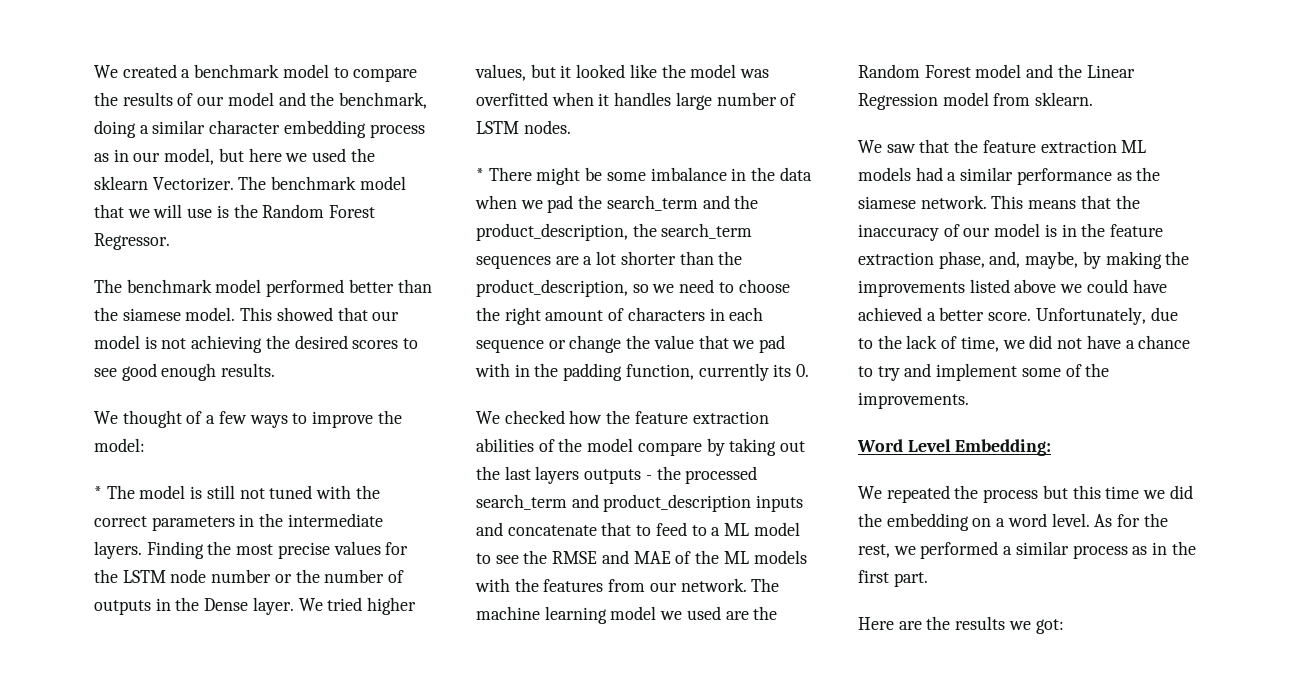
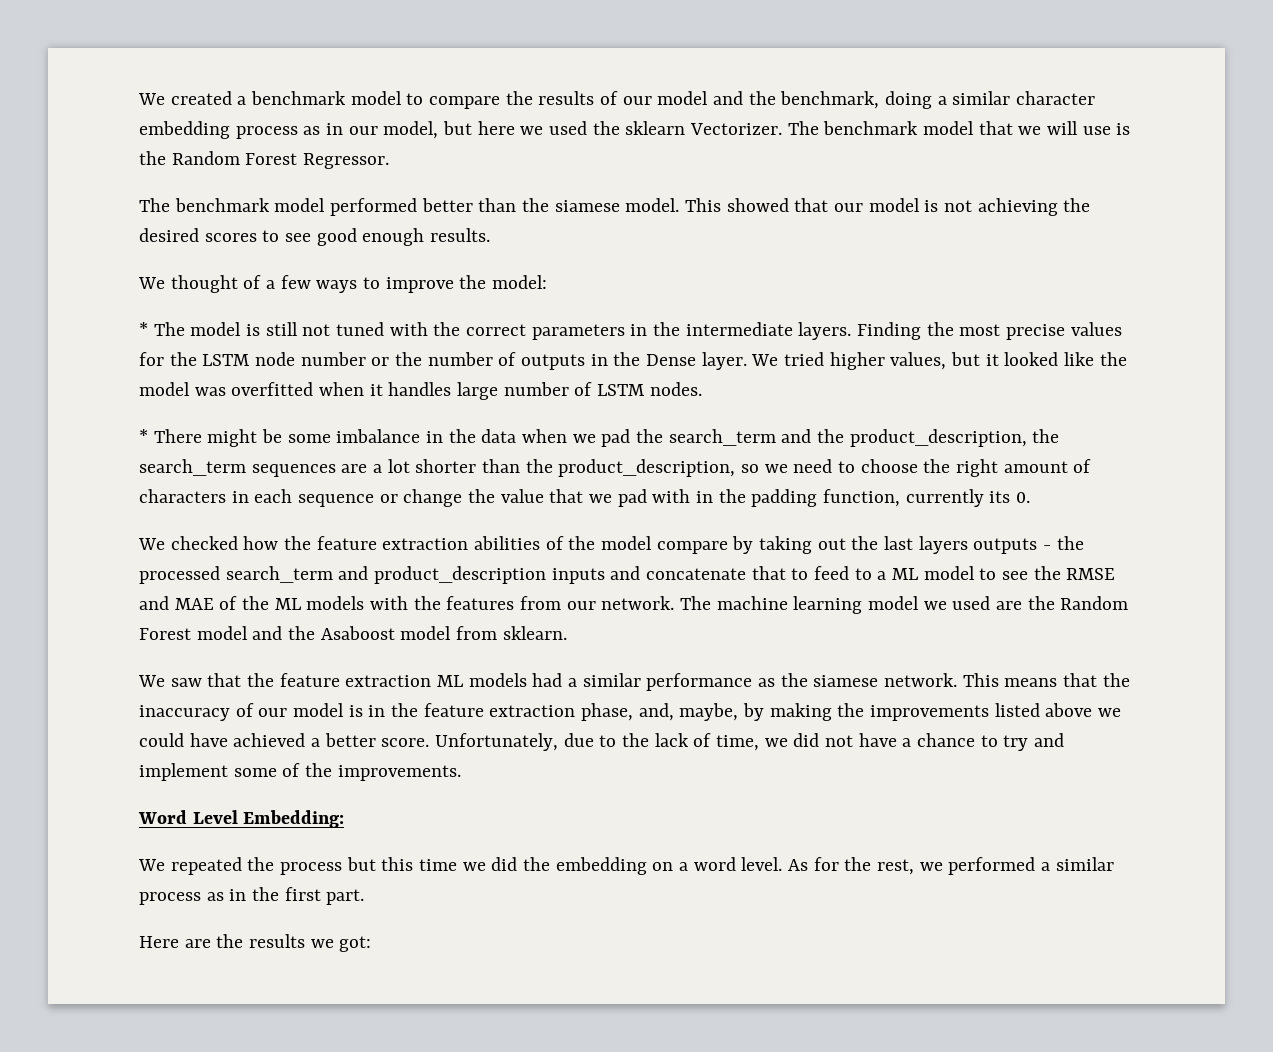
- The machine learning model we used are the Random Forest model and the Linear Regression model from sklearn.
+ The machine learning model we used are the Random Forest model and the Asaboost model from sklearn.

